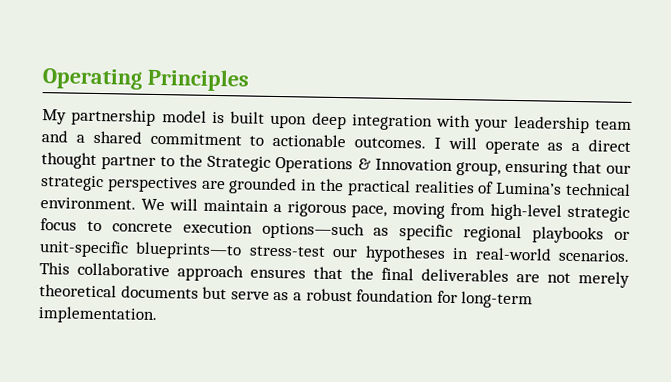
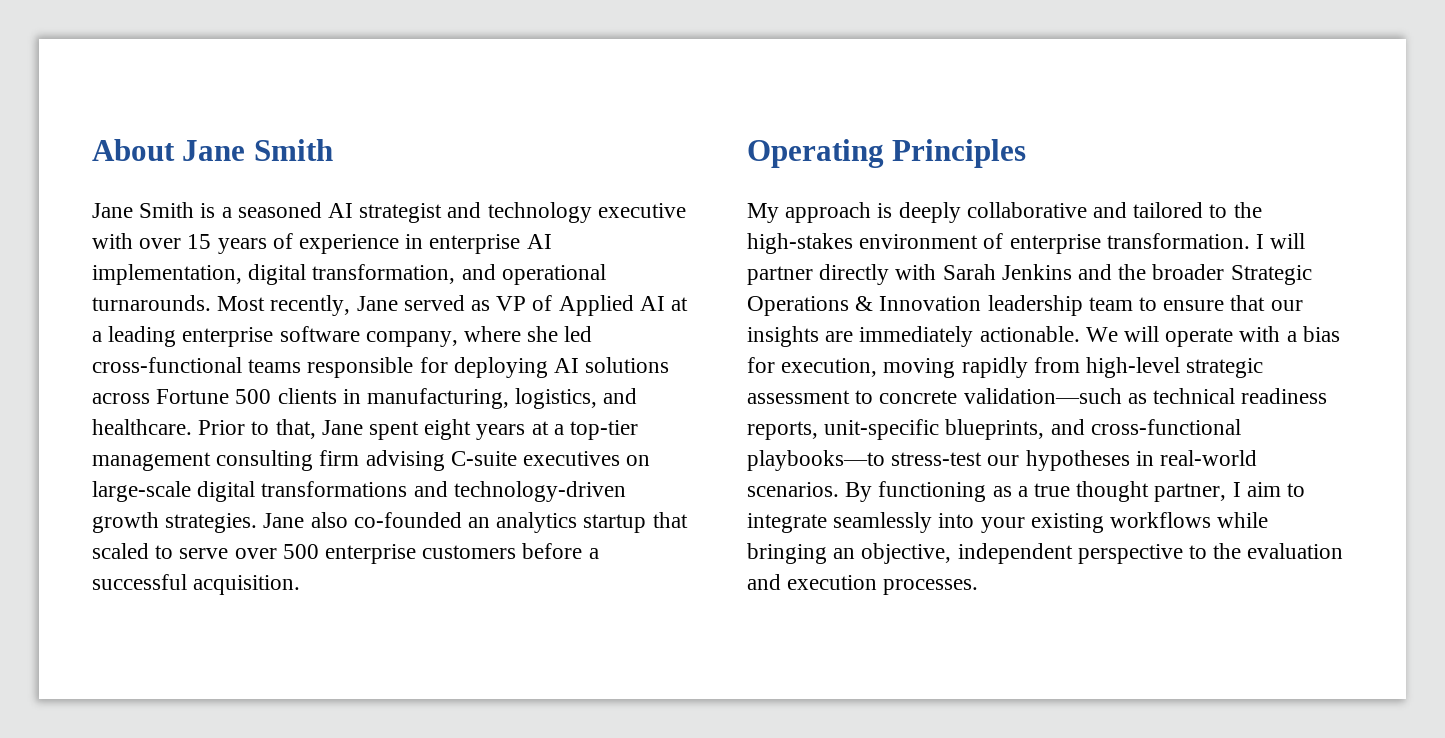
+ About Jane Smith
+ Jane Smith is a seasoned AI strategist and technology executive with over 15 years of experience in enterprise AI implementation, digital transformation, and operational turnarounds. Most recently, Jane served as VP of Applied AI at a leading enterprise software company, where she led cross-functional teams responsible for deploying AI solutions across Fortune 500 clients in manufacturing, logistics, and healthcare. Prior to that, Jane spent eight years at a top-tier management consulting firm advising C-suite executives on large-scale digital transformations and technology-driven growth strategies. Jane also co-founded an analytics startup that scaled to serve over 500 enterprise customers before a successful acquisition.
  Operating Principles
- My partnership model is built upon deep integration with your leadership team and a shared commitment to actionable outcomes. I will operate as a direct thought partner to the Strategic Operations & Innovation group, ensuring that our strategic perspectives are grounded in the practical realities of Lumina’s technical environment. We will maintain a rigorous pace, moving from high-level strategic focus to concrete execution options—such as specific regional playbooks or unit-specific blueprints—to stress-test our hypotheses in real-world scenarios.
+ My approach is deeply collaborative and tailored to the high-stakes environment of enterprise transformation. I will partner directly with Sarah Jenkins and the broader Strategic Operations & Innovation leadership team to ensure that our insights are immediately actionable. We will operate with a bias for execution, moving rapidly from high-level strategic assessment to concrete validation—such as technical readiness reports, unit-specific blueprints, and cross-functional playbooks—to stress-test our hypotheses in real-world scenarios.
- This collaborative approach ensures that the final deliverables are not merely theoretical documents but serve as a robust foundation for long-term implementation.
+ By functioning as a true thought partner, I aim to integrate seamlessly into your existing workflows while bringing an objective, independent perspective to the evaluation and execution processes.

